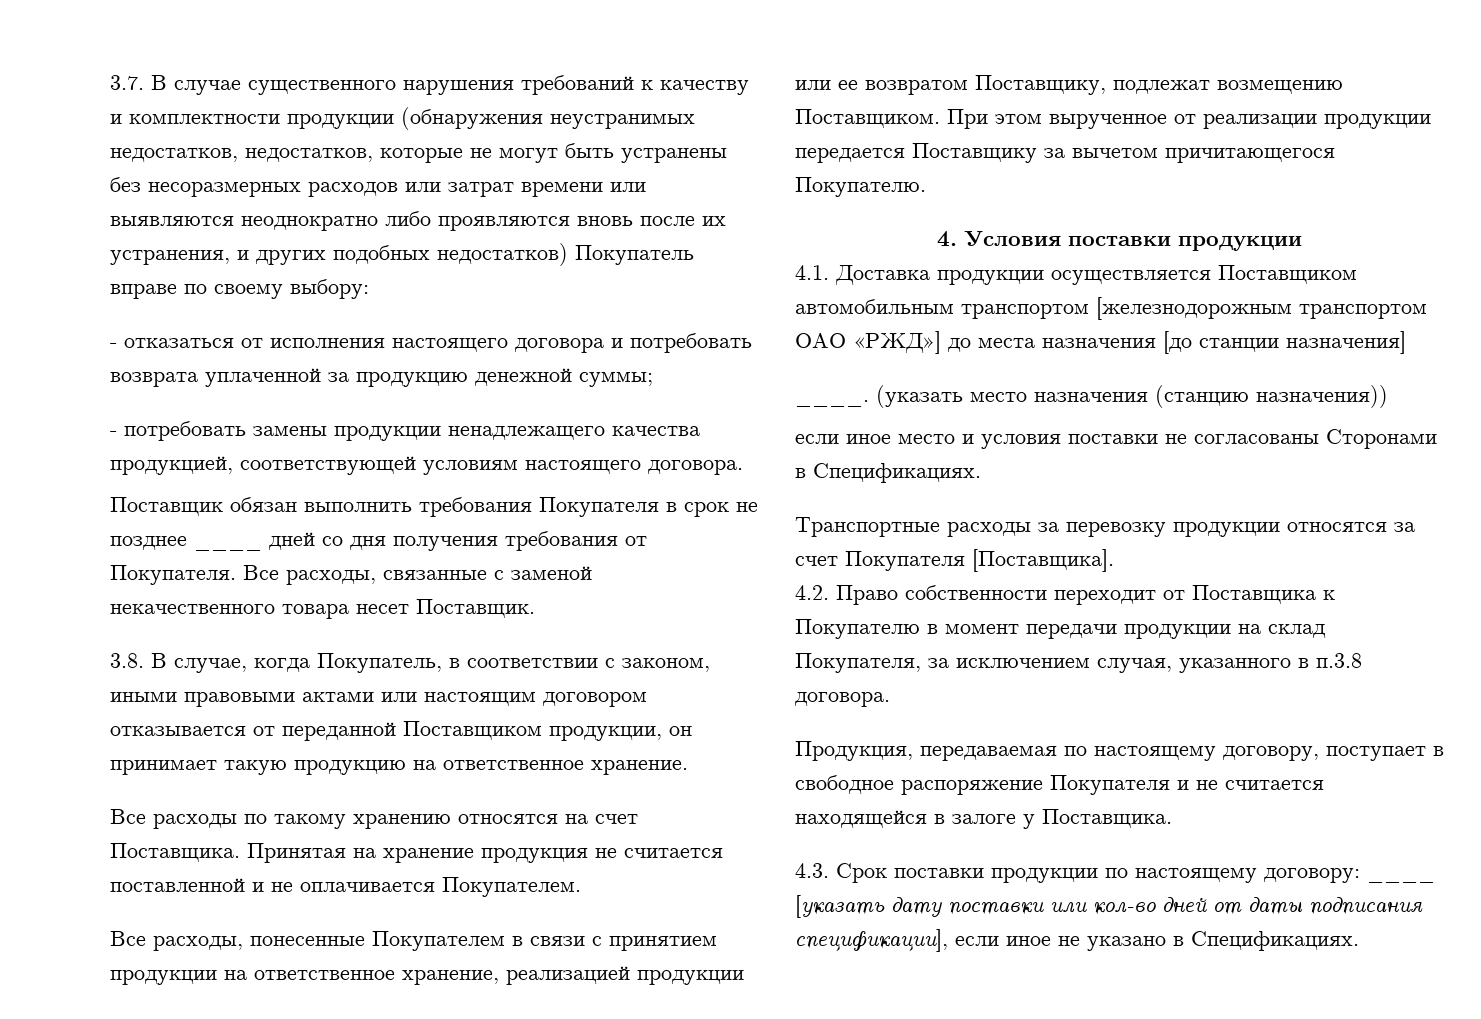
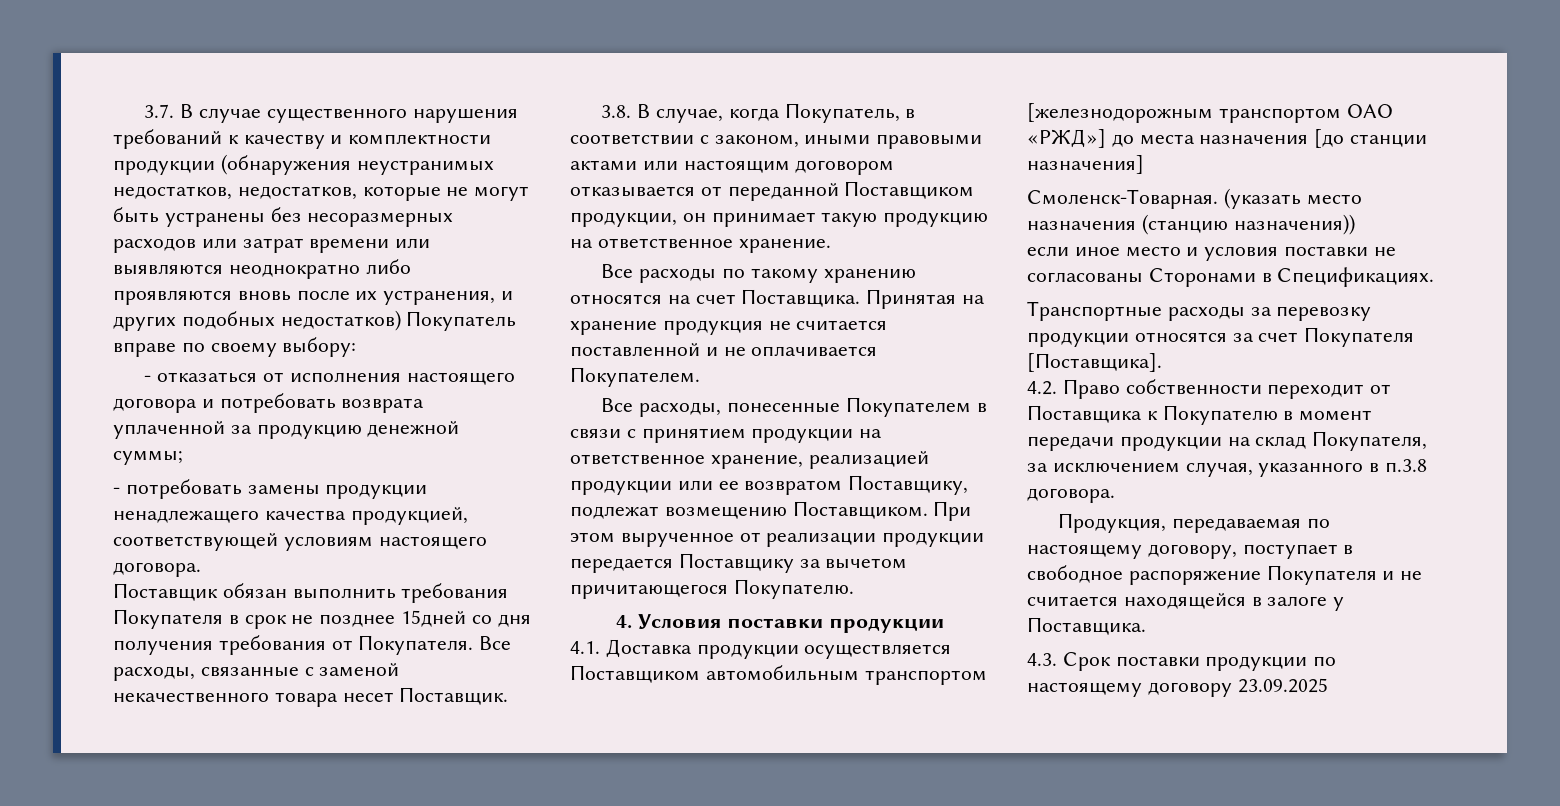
- Поставщик обязан выполнить требования Покупателя в срок не позднее ____ дней со дня получения требования от Покупателя.
+ Поставщик обязан выполнить требования Покупателя в срок не позднее 15дней со дня получения требования от Покупателя.
- ____.
+ Смоленск-Товарная.
- 4.3. Срок поставки продукции по настоящему договору: ____ [указать дату поставки или кол-во дней от даты подписания спецификации], если иное не указано в Спецификациях.
+ 4.3. Срок поставки продукции по настоящему договору 23.09.2025

